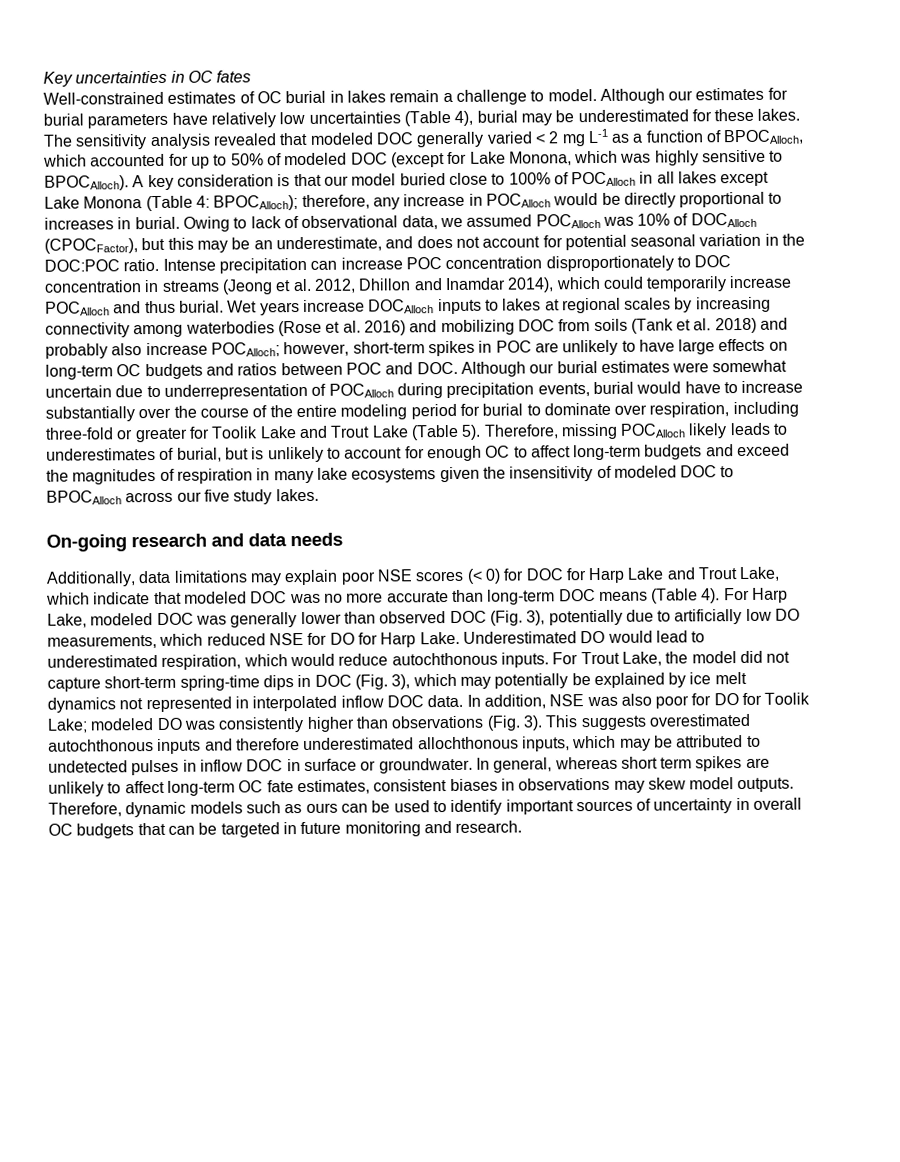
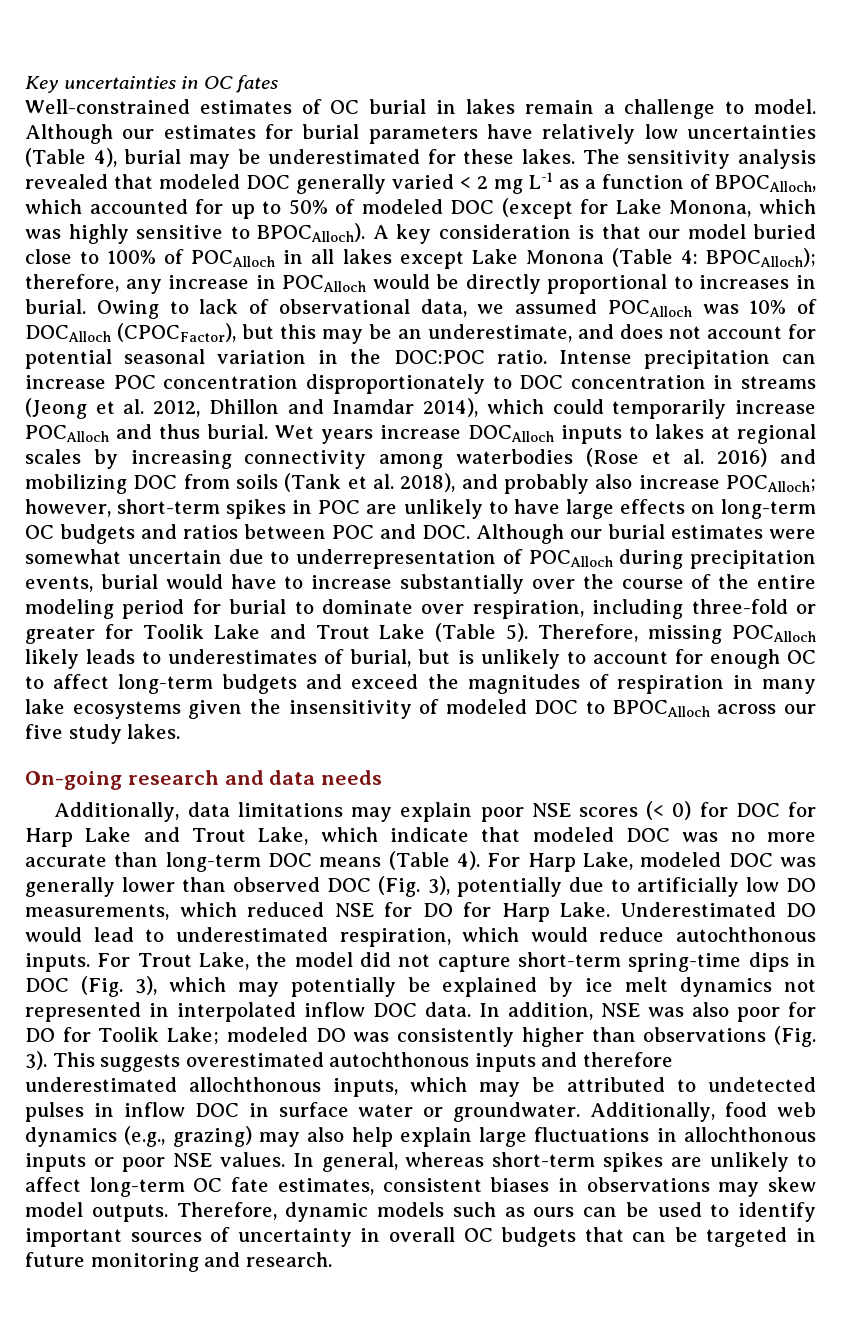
- Wet years increase DOCAlloch inputs to lakes at regional scales by increasing connectivity among waterbodies (Rose et al. 2016) and mobilizing DOC from soils (Tank et al. 2018) and probably also increase POCAlloch;
+ Wet years increase DOCAlloch inputs to lakes at regional scales by increasing connectivity among waterbodies (Rose et al. 2016) and mobilizing DOC from soils (Tank et al. 2018), and probably also increase POCAlloch;
- This suggests overestimated autochthonous inputs and therefore underestimated allochthonous inputs, which may be attributed to undetected pulses in inflow DOC in surface or groundwater.
+ This suggests overestimated autochthonous inputs and therefore underestimated allochthonous inputs, which may be attributed to undetected pulses in inflow DOC in surface water or groundwater.
+ Additionally, food web dynamics (e.g., grazing) may also help explain large fluctuations in allochthonous inputs or poor NSE values.
- In general, whereas short term spikes are unlikely to affect long-term OC fate estimates, consistent biases in observations may skew model outputs.
+ In general, whereas short-term spikes are unlikely to affect long-term OC fate estimates, consistent biases in observations may skew model outputs.

